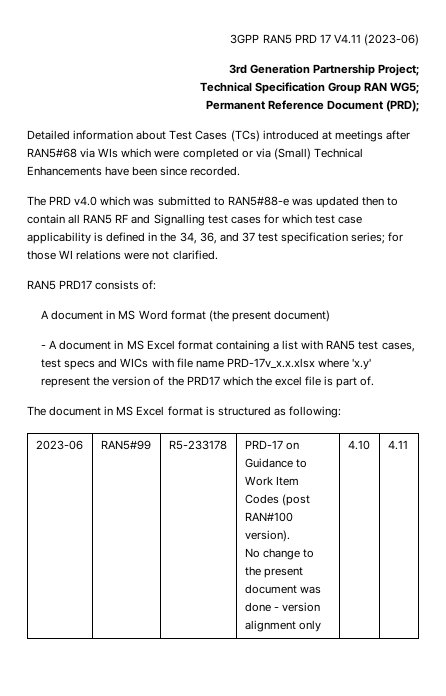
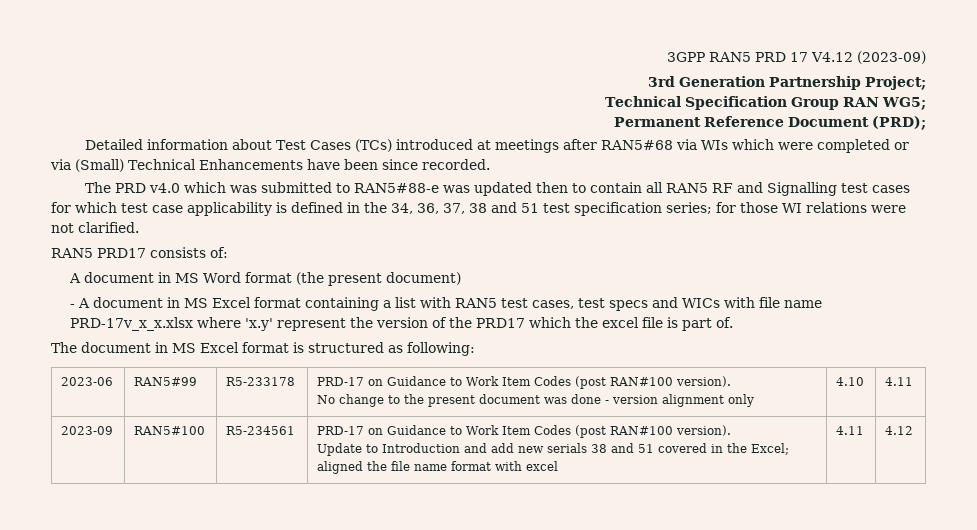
- 3GPP RAN5 PRD 17 V4.11 (2023-06)
+ 3GPP RAN5 PRD 17 V4.12 (2023-09)
- The PRD v4.0 which was submitted to RAN5#88-e was updated then to contain all RAN5 RF and Signalling test cases for which test case applicability is defined in the 34, 36, and 37 test specification series; for those WI relations were not clarified.
+ The PRD v4.0 which was submitted to RAN5#88-e was updated then to contain all RAN5 RF and Signalling test cases for which test case applicability is defined in the 34, 36, 37, 38 and 51 test specification series; for those WI relations were not clarified.
- - A document in MS Excel format containing a list with RAN5 test cases, test specs and WICs with file name PRD-17v_x.x.xlsx where 'x.y' represent the version of the PRD17 which the excel file is part of.
+ - A document in MS Excel format containing a list with RAN5 test cases, test specs and WICs with file name PRD-17v_x_x.xlsx where 'x.y' represent the version of the PRD17 which the excel file is part of.
+ 2023-09 | RAN5#100 | R5-234561 | PRD-17 on Guidance to Work Item Codes (post RAN#100 version).
+ Update to Introduction and add new serials 38 and 51 covered in the Excel; aligned the file name format with excel | 4.11 | 4.12

